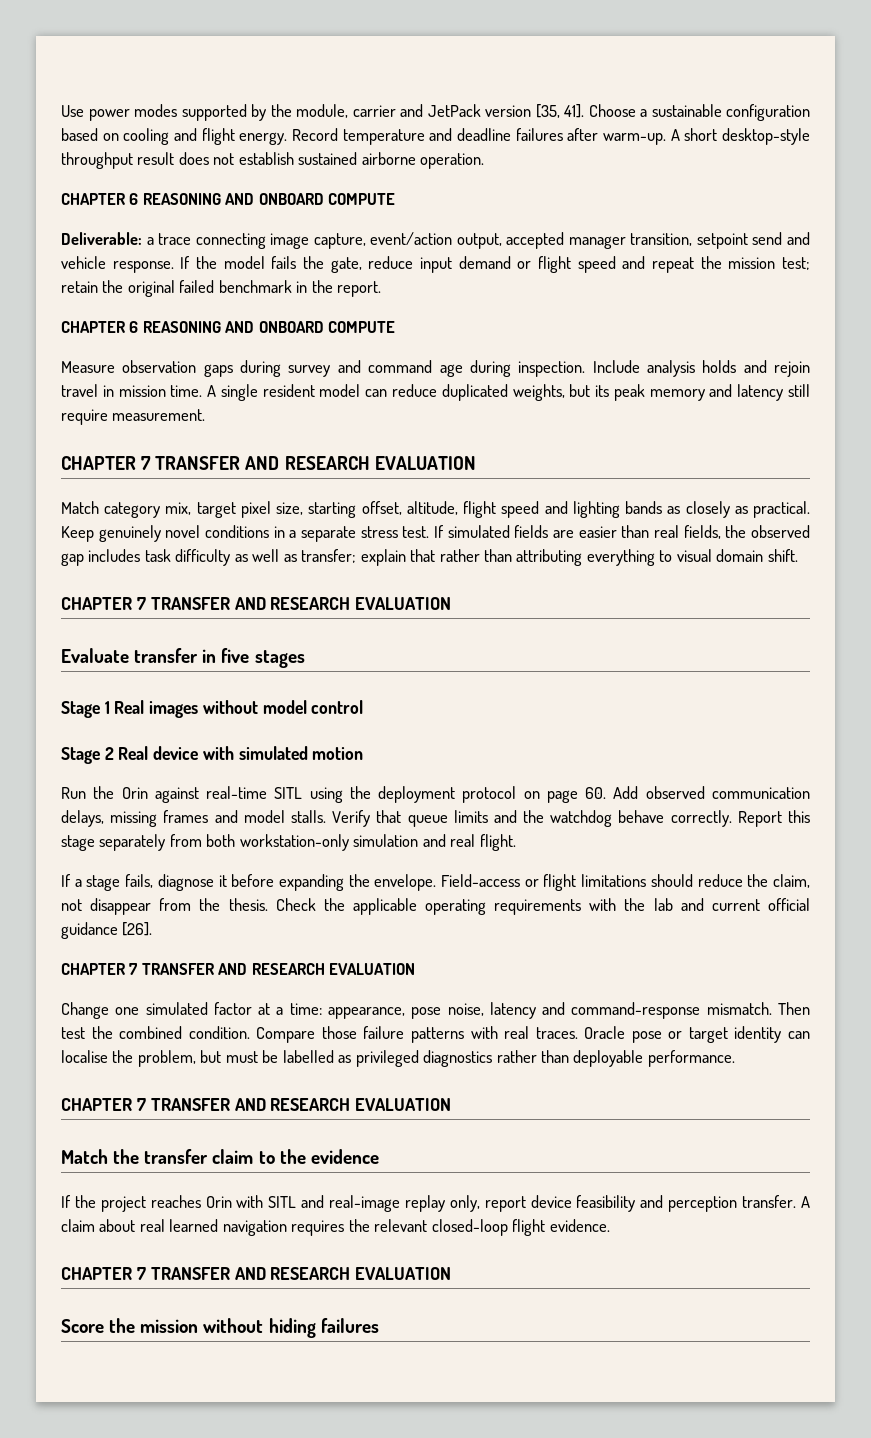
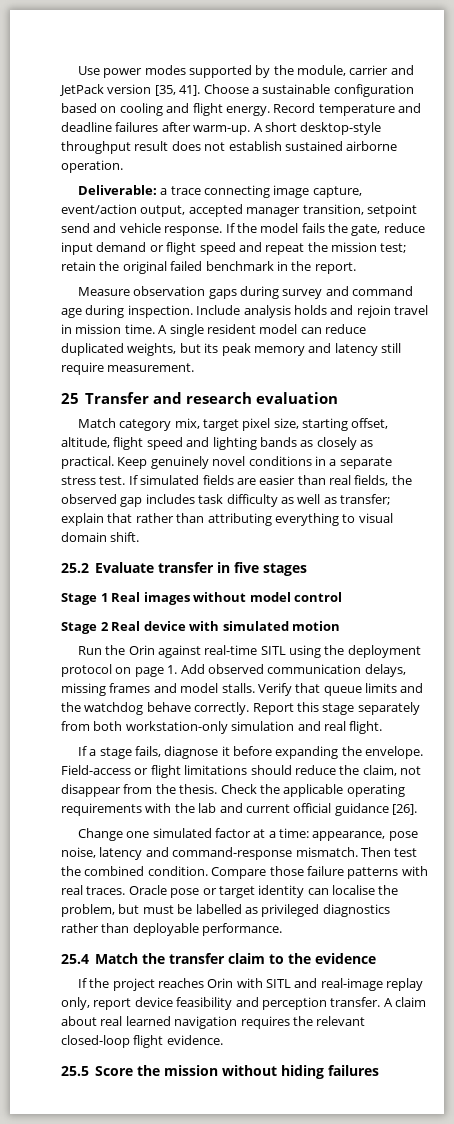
  A short desktop-style throughput result does not establish sustained airborne operation.
- CHAPTER 6 REASONING AND ONBOARD COMPUTE
  If the model fails the gate, reduce input demand or flight speed and repeat the mission test; retain the original failed benchmark in the report.
- CHAPTER 6 REASONING AND ONBOARD COMPUTE
  A single resident model can reduce duplicated weights, but its peak memory and latency still require measurement.
- CHAPTER 7 TRANSFER AND RESEARCH EVALUATION
+ 25 Transfer and research evaluation
  If simulated fields are easier than real fields, the observed gap includes task difficulty as well as transfer; explain that rather than attributing everything to visual domain shift.
- CHAPTER 7 TRANSFER AND RESEARCH EVALUATION
- Evaluate transfer in five stages
+ 25.2 Evaluate transfer in five stages
- Run the Orin against real-time SITL using the deployment protocol on page 60. Add observed communication delays, missing frames and model stalls.
+ Run the Orin against real-time SITL using the deployment protocol on page 1. Add observed communication delays, missing frames and model stalls.
  Check the applicable operating requirements with the lab and current official guidance [26].
- CHAPTER 7 TRANSFER AND RESEARCH EVALUATION
  Oracle pose or target identity can localise the problem, but must be labelled as privileged diagnostics rather than deployable performance.
- CHAPTER 7 TRANSFER AND RESEARCH EVALUATION
- Match the transfer claim to the evidence
+ 25.4 Match the transfer claim to the evidence
  A claim about real learned navigation requires the relevant closed-loop flight evidence.
- CHAPTER 7 TRANSFER AND RESEARCH EVALUATION
- Score the mission without hiding failures
+ 25.5 Score the mission without hiding failures

